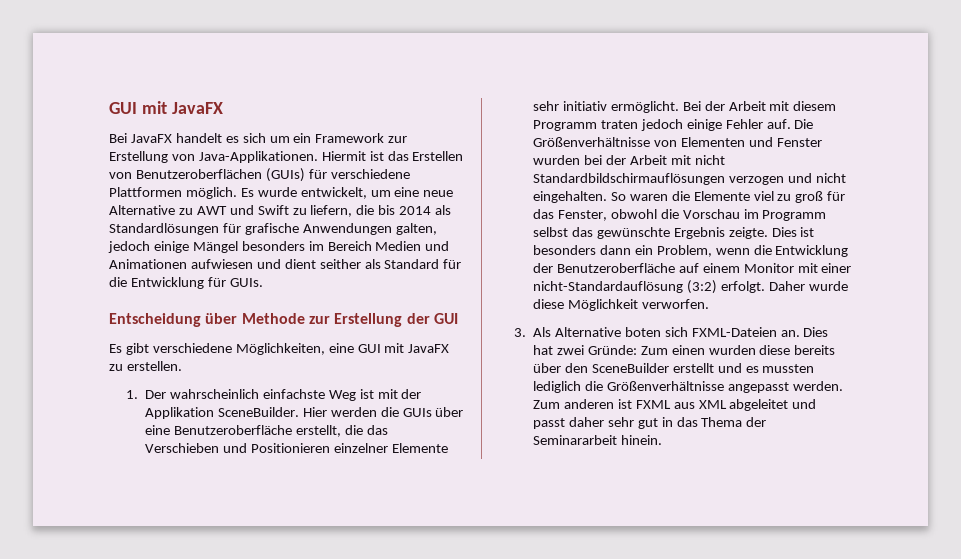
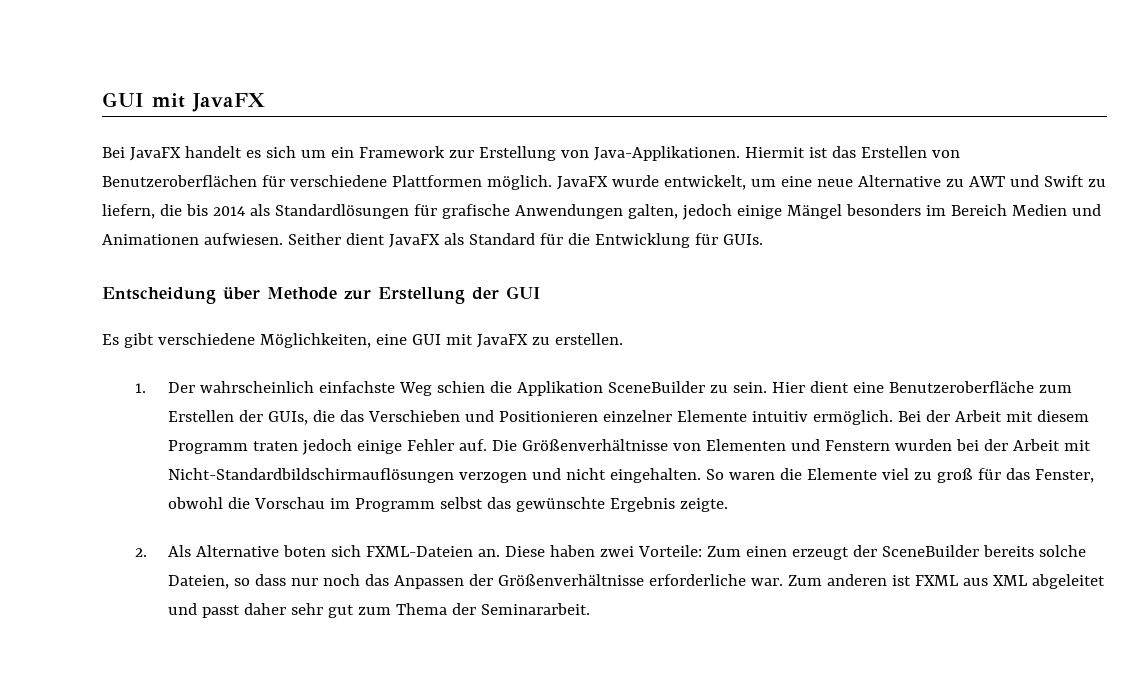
- Hiermit ist das Erstellen von Benutzeroberflächen (GUIs) für verschiedene Plattformen möglich.
+ Hiermit ist das Erstellen von Benutzeroberflächen für verschiedene Plattformen möglich.
- Es wurde entwickelt, um eine neue Alternative zu AWT und Swift zu liefern, die bis 2014 als Standardlösungen für grafische Anwendungen galten, jedoch einige Mängel besonders im Bereich Medien und Animationen aufwiesen und dient seither als Standard für die Entwicklung für GUIs.
+ JavaFX wurde entwickelt, um eine neue Alternative zu AWT und Swift zu liefern, die bis 2014 als Standardlösungen für grafische Anwendungen galten, jedoch einige Mängel besonders im Bereich Medien und Animationen aufwiesen. Seither dient JavaFX als Standard für die Entwicklung für GUIs.
- 1. Der wahrscheinlich einfachste Weg ist mit der Applikation SceneBuilder. Hier werden die GUIs über eine Benutzeroberfläche erstellt, die das Verschieben und Positionieren einzelner Elemente sehr initiativ ermöglicht.
+ 1. Der wahrscheinlich einfachste Weg schien die Applikation SceneBuilder zu sein. Hier dient eine Benutzeroberfläche zum Erstellen der GUIs, die das Verschieben und Positionieren einzelner Elemente intuitiv ermöglich.
- Die Größenverhältnisse von Elementen und Fenster wurden bei der Arbeit mit nicht Standardbildschirmauflösungen verzogen und nicht eingehalten.
+ Die Größenverhältnisse von Elementen und Fenstern wurden bei der Arbeit mit Nicht-Standardbildschirmauflösungen verzogen und nicht eingehalten.
- So waren die Elemente viel zu groß für das Fenster, obwohl die Vorschau im Programm selbst das gewünschte Ergebnis zeigte. Dies ist besonders dann ein Problem, wenn die Entwicklung der Benutzeroberfläche auf einem Monitor mit einer nicht-Standardauflösung (3:2) erfolgt. Daher wurde diese Möglichkeit verworfen.
- 3. Als Alternative boten sich FXML-Dateien an.
+ So waren die Elemente viel zu groß für das Fenster, obwohl die Vorschau im Programm selbst das gewünschte Ergebnis zeigte.
+ 2. Als Alternative boten sich FXML-Dateien an.
- Dies hat zwei Gründe: Zum einen wurden diese bereits über den SceneBuilder erstellt und es mussten lediglich die Größenverhältnisse angepasst werden.
+ Diese haben zwei Vorteile: Zum einen erzeugt der SceneBuilder bereits solche Dateien, so dass nur noch das Anpassen der Größenverhältnisse erforderliche war.
- Zum anderen ist FXML aus XML abgeleitet und passt daher sehr gut in das Thema der Seminararbeit hinein.
+ Zum anderen ist FXML aus XML abgeleitet und passt daher sehr gut zum Thema der Seminararbeit.

